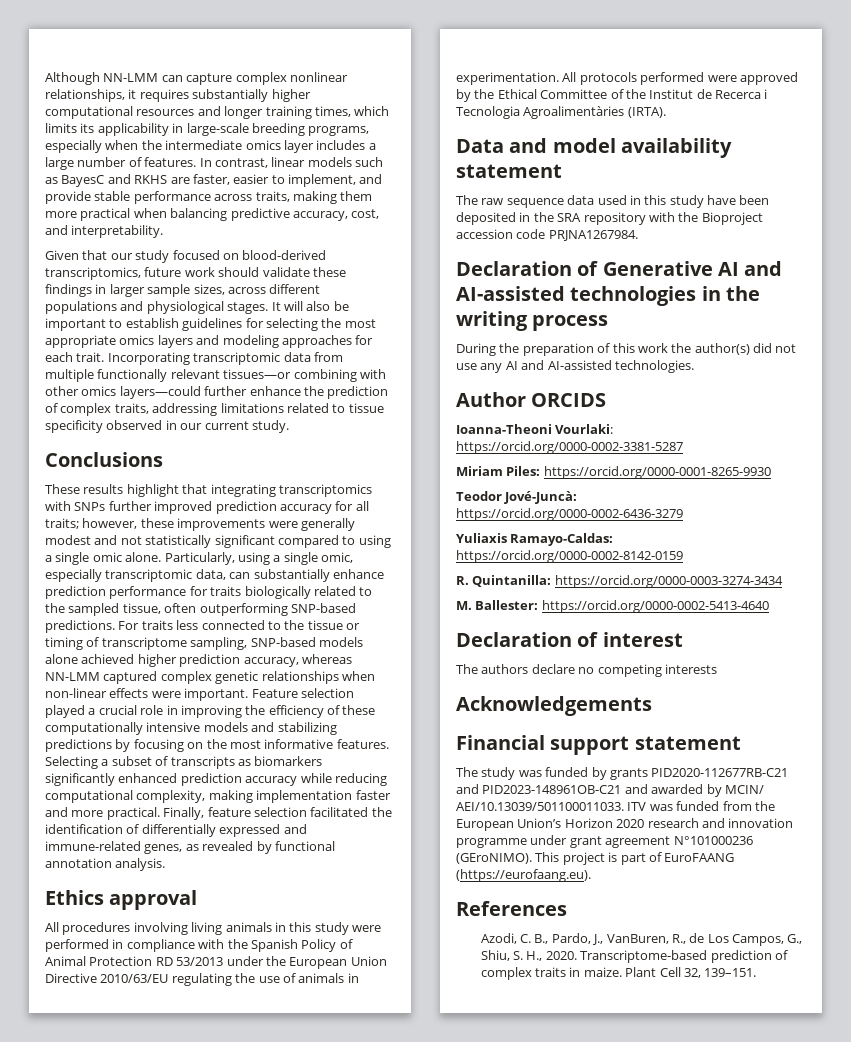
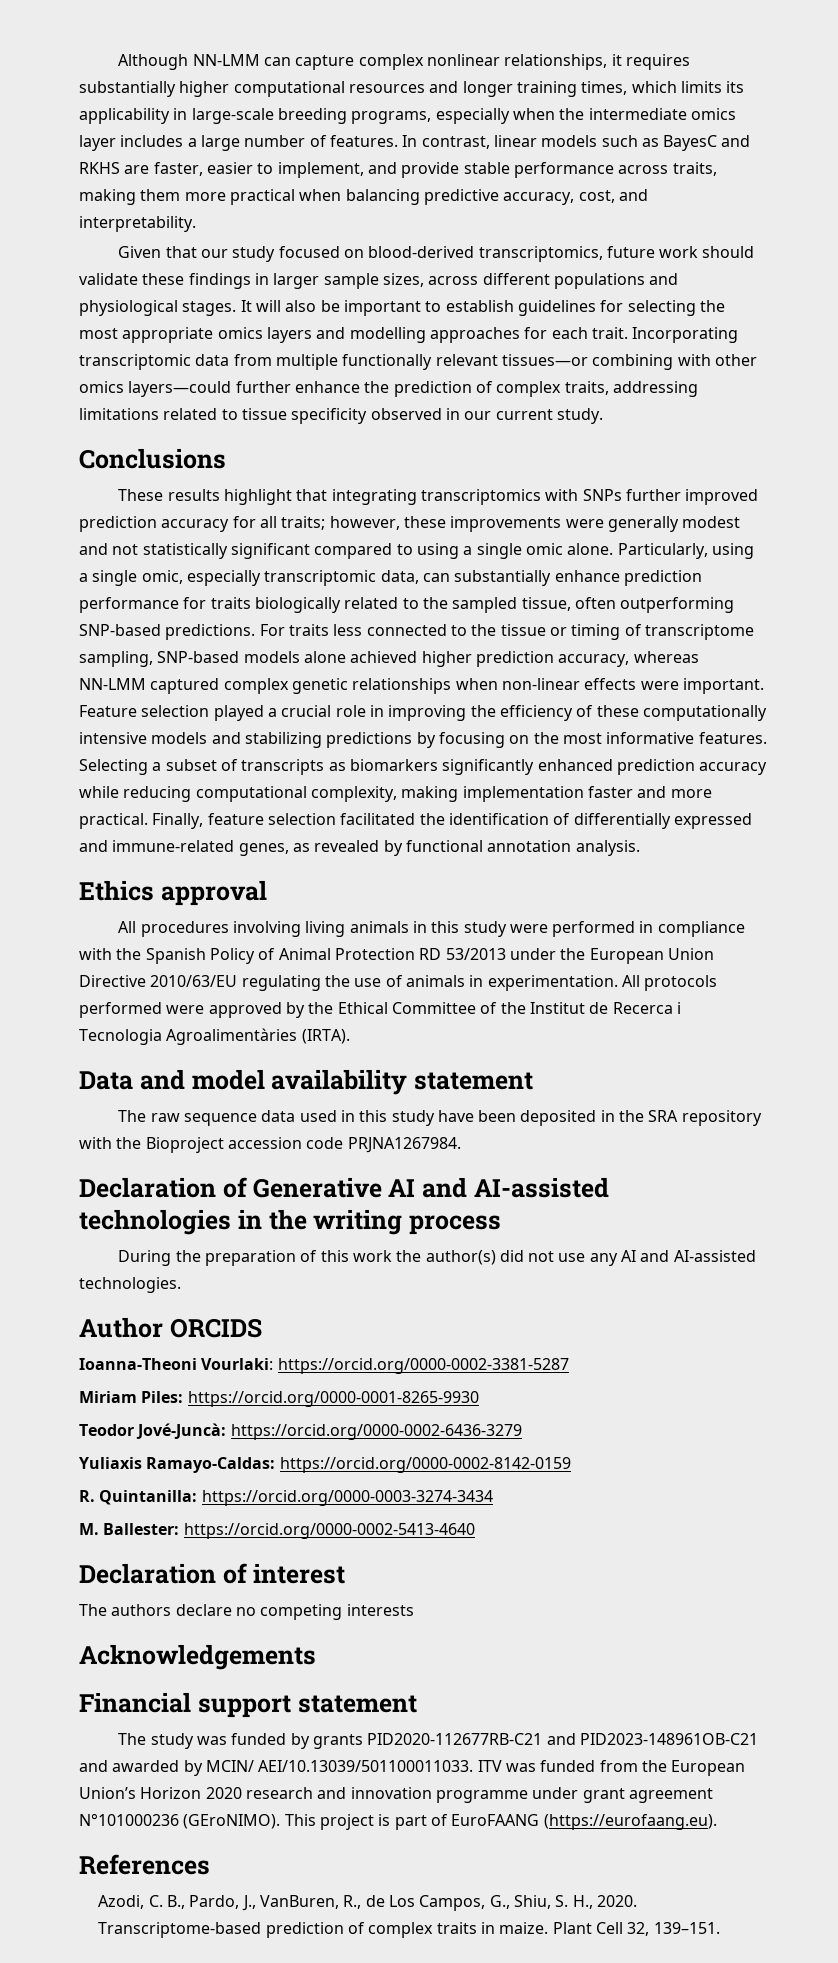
- It will also be important to establish guidelines for selecting the most appropriate omics layers and modeling approaches for each trait.
+ It will also be important to establish guidelines for selecting the most appropriate omics layers and modelling approaches for each trait.

